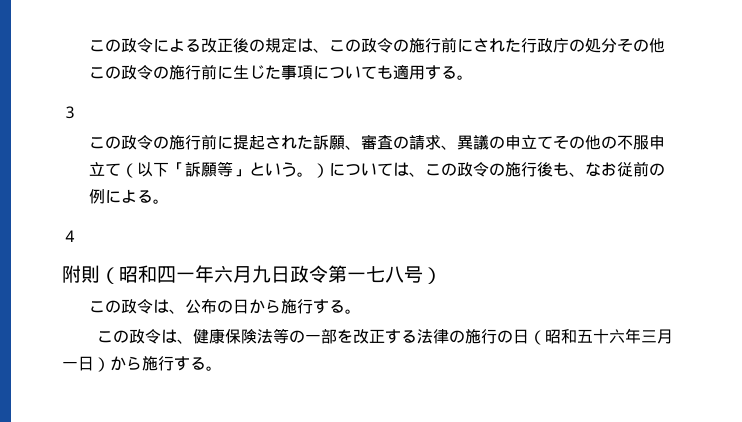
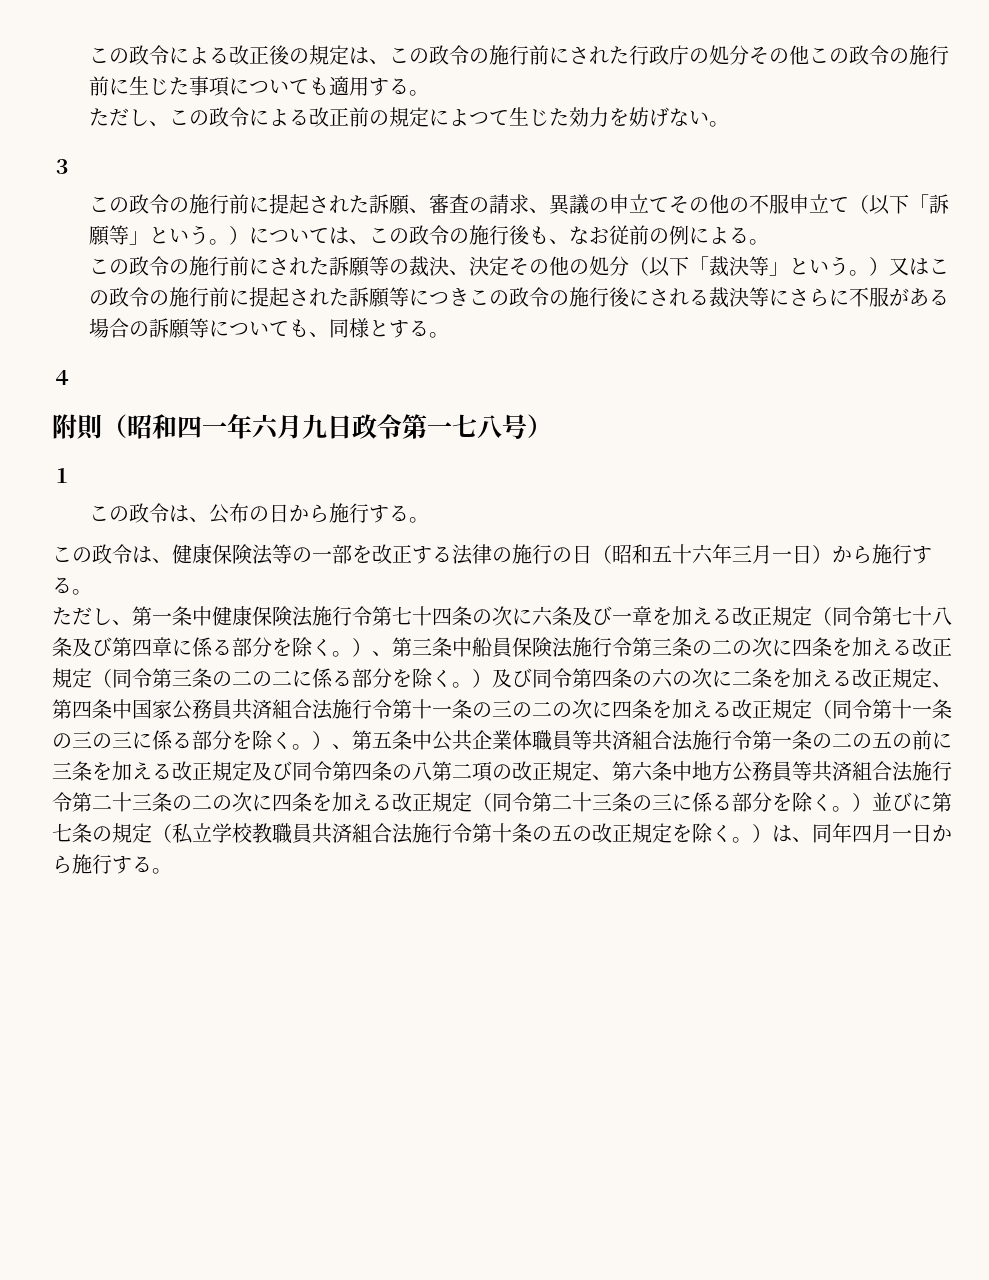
+ ただし、この政令による改正前の規定によつて生じた効力を妨げない。
+ この政令の施行前にされた訴願等の裁決、決定その他の処分（以下「裁決等」という。）又はこの政令の施行前に提起された訴願等につきこの政令の施行後にされる裁決等にさらに不服がある場合の訴願等についても、同様とする。
+ １
+ ただし、第一条中健康保険法施行令第七十四条の次に六条及び一章を加える改正規定（同令第七十八条及び第四章に係る部分を除く。）、第三条中船員保険法施行令第三条の二の次に四条を加える改正規定（同令第三条の二の二に係る部分を除く。）及び同令第四条の六の次に二条を加える改正規定、第四条中国家公務員共済組合法施行令第十一条の三の二の次に四条を加える改正規定（同令第十一条の三の三に係る部分を除く。）、第五条中公共企業体職員等共済組合法施行令第一条の二の五の前に三条を加える改正規定及び同令第四条の八第二項の改正規定、第六条中地方公務員等共済組合法施行令第二十三条の二の次に四条を加える改正規定（同令第二十三条の三に係る部分を除く。）並びに第七条の規定（私立学校教職員共済組合法施行令第十条の五の改正規定を除く。）は、同年四月一日から施行する。

